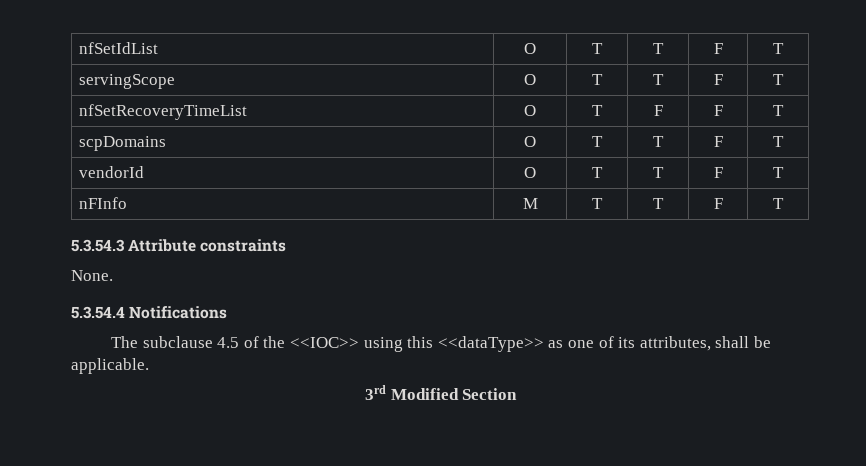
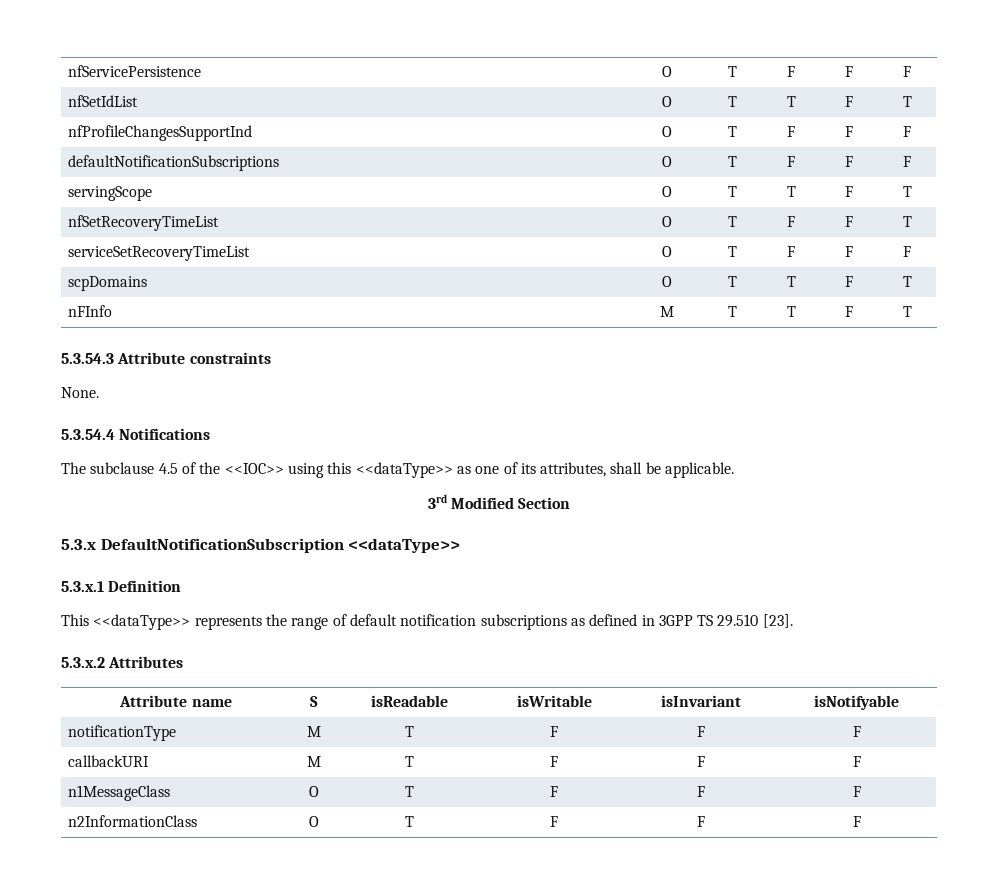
+ nfServicePersistence | O | T | F | F | F
+ nfProfileChangesSupportInd | O | T | F | F | F
+ defaultNotificationSubscriptions | O | T | F | F | F
+ serviceSetRecoveryTimeList | O | T | F | F | F
  scpDomains | O | T | T | F | T
- vendorId | O | T | T | F | T
+ 5.3.x DefaultNotificationSubscription <<dataType>>
+ 5.3.x.1 Definition
+ This <<dataType>> represents the range of default notification subscriptions as defined in 3GPP TS 29.510 [23].
+ 5.3.x.2 Attributes
+ Attribute name | S | isReadable | isWritable | isInvariant | isNotifyable
+ notificationType | M | T | F | F | F
+ callbackURI | M | T | F | F | F
+ n1MessageClass | O | T | F | F | F
+ n2InformationClass | O | T | F | F | F

